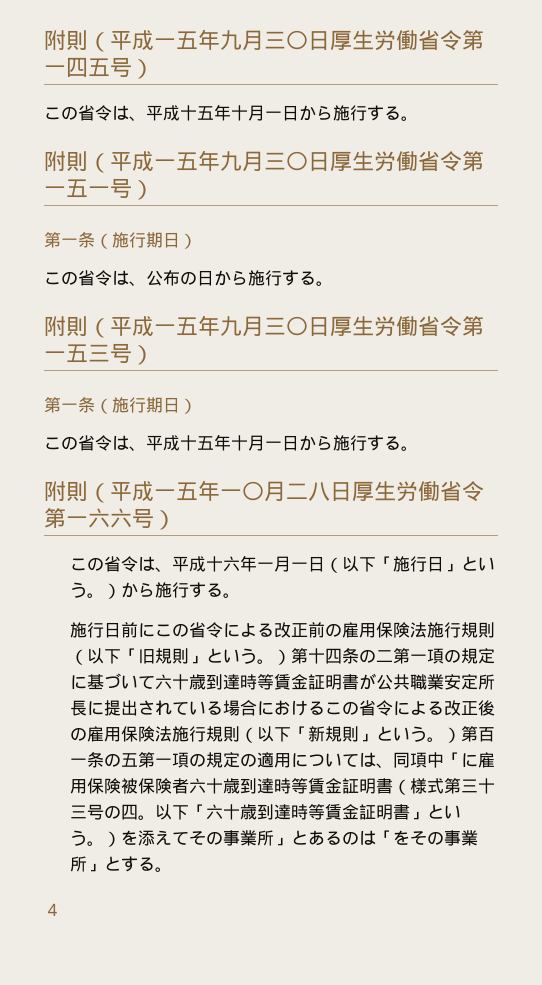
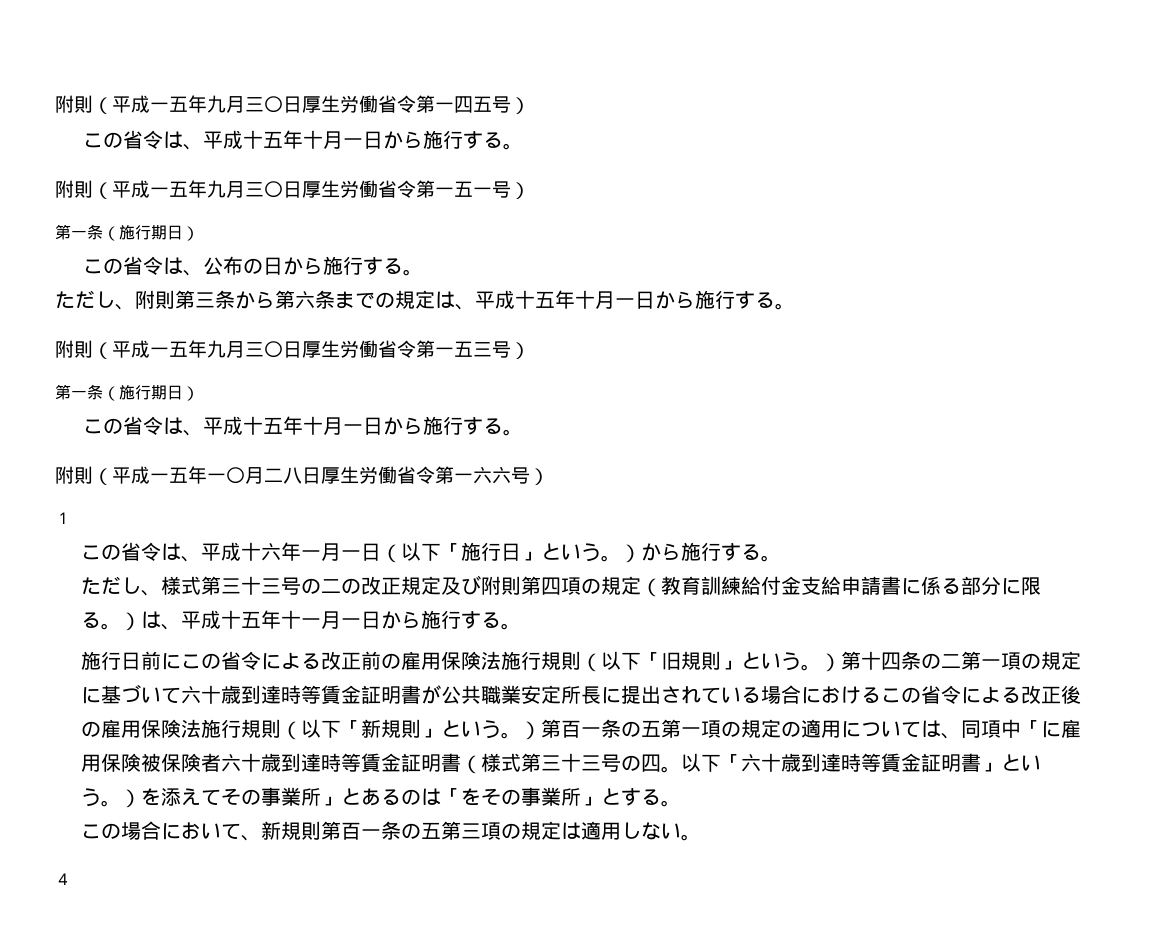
+ ただし、附則第三条から第六条までの規定は、平成十五年十月一日から施行する。
+ １
+ ただし、様式第三十三号の二の改正規定及び附則第四項の規定（教育訓練給付金支給申請書に係る部分に限る。）は、平成十五年十一月一日から施行する。
+ この場合において、新規則第百一条の五第三項の規定は適用しない。

